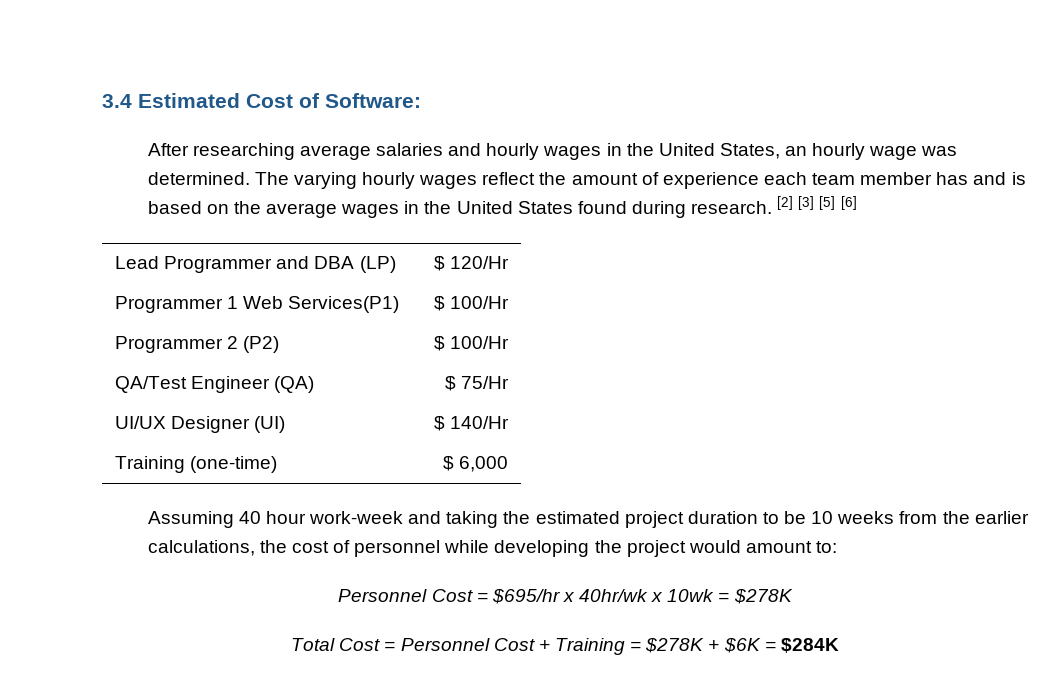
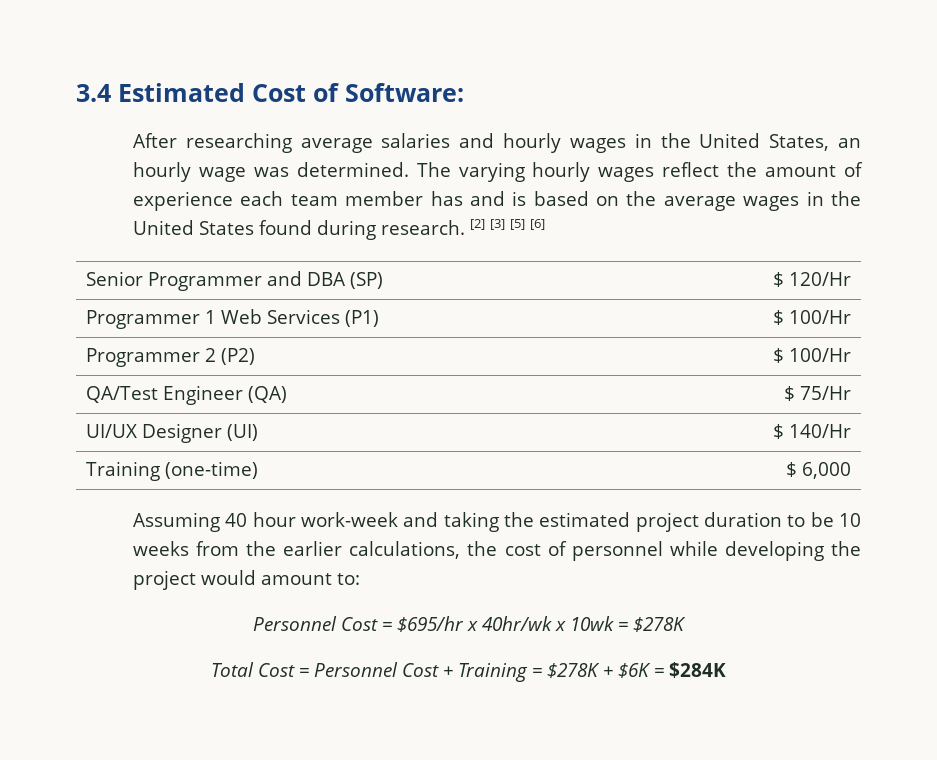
- Lead Programmer and DBA (LP) | $ 120/Hr
+ Senior Programmer and DBA (SP) | $ 120/Hr
- Programmer 1 Web Services(P1) | $ 100/Hr
+ Programmer 1 Web Services (P1) | $ 100/Hr

